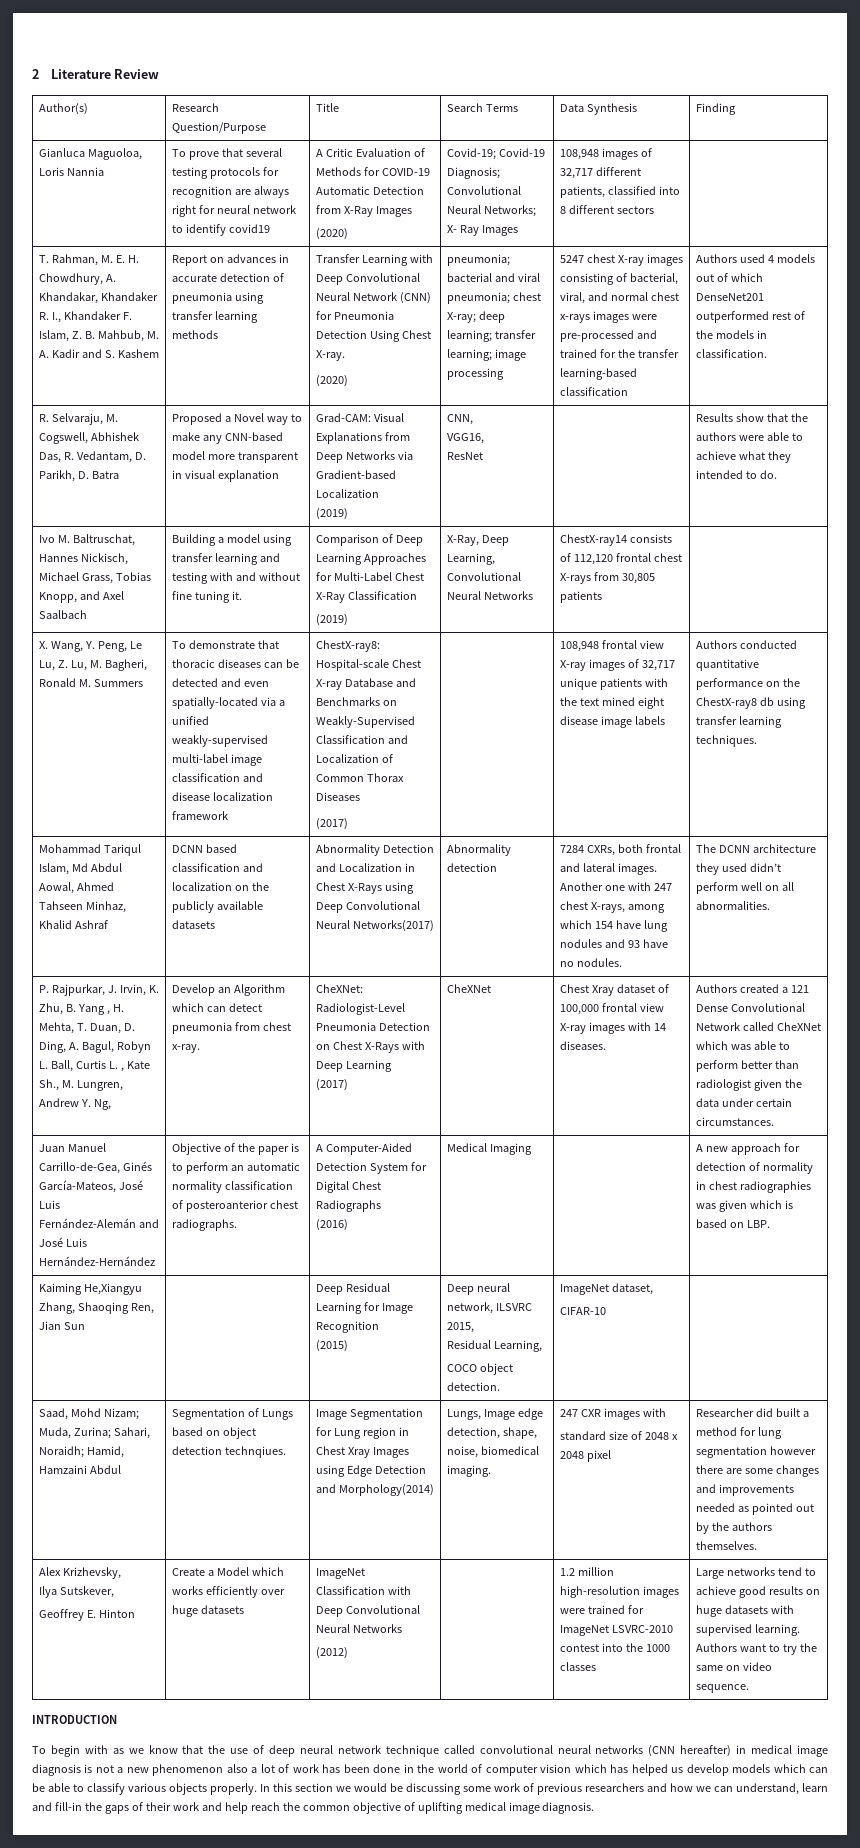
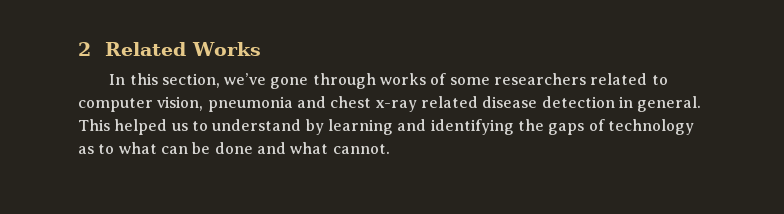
- 2 Literature Review
- Author(s) | Research Question/Purpose | Title | Search Terms | Data Synthesis | Finding
- Gianluca Maguoloa, Loris Nannia | To prove that several testing protocols for recognition are always right for neural network to identify covid19 | A Critic Evaluation of Methods for COVID-19 Automatic Detection from X-Ray Images
- (2020) | Covid-19; Covid-19 Diagnosis; Convolutional Neural Networks; X- Ray Images | 108,948 images of 32,717 different patients, classified into 8 different sectors |
- T. Rahman, M. E. H. Chowdhury, A. Khandakar, Khandaker R. I., Khandaker F. Islam, Z. B. Mahbub, M. A. Kadir and S. Kashem | Report on advances in accurate detection of pneumonia using transfer learning methods | Transfer Learning with Deep Convolutional Neural Network (CNN) for Pneumonia Detection Using Chest X-ray.
- (2020) | pneumonia; bacterial and viral pneumonia; chest X-ray; deep learning; transfer learning; image processing | 5247 chest X-ray images consisting of bacterial, viral, and normal chest x-rays images were pre-processed and trained for the transfer learning-based classification | Authors used 4 models out of which DenseNet201 outperformed rest of the models in classification.
- R. Selvaraju, M. Cogswell, Abhishek Das, R. Vedantam, D. Parikh, D. Batra | Proposed a Novel way to make any CNN-based model more transparent in visual explanation | Grad-CAM: Visual Explanations from Deep Networks via Gradient-based Localization
- (2019) | CNN,
- VGG16,
- ResNet | | Results show that the authors were able to achieve what they intended to do.
- Ivo M. Baltruschat, Hannes Nickisch, Michael Grass, Tobias Knopp, and Axel Saalbach | Building a model using transfer learning and testing with and without fine tuning it. | Comparison of Deep Learning Approaches for Multi-Label Chest X-Ray Classification
- (2019) | X-Ray, Deep Learning, Convolutional Neural Networks | ChestX-ray14 consists of 112,120 frontal chest X-rays from 30,805 patients |
- X. Wang, Y. Peng, Le Lu, Z. Lu, M. Bagheri, Ronald M. Summers | To demonstrate that thoracic diseases can be detected and even spatially-located via a unified weakly-supervised multi-label image classification and disease localization framework | ChestX-ray8: Hospital-scale Chest X-ray Database and Benchmarks on Weakly-Supervised Classification and Localization of Common Thorax Diseases
- (2017) | | 108,948 frontal view X-ray images of 32,717 unique patients with the text mined eight disease image labels | Authors conducted quantitative performance on the ChestX-ray8 db using transfer learning techniques.
- Mohammad Tariqul Islam, Md Abdul Aowal, Ahmed Tahseen Minhaz, Khalid Ashraf | DCNN based classification and localization on the publicly available datasets | Abnormality Detection and Localization in Chest X-Rays using Deep Convolutional Neural Networks(2017) | Abnormality detection | 7284 CXRs, both frontal and lateral images. Another one with 247 chest X-rays, among which 154 have lung nodules and 93 have no nodules. | The DCNN architecture they used didn’t perform well on all abnormalities.
- P. Rajpurkar, J. Irvin, K. Zhu, B. Yang , H. Mehta, T. Duan, D. Ding, A. Bagul, Robyn L. Ball, Curtis L. , Kate Sh., M. Lungren, Andrew Y. Ng, | Develop an Algorithm which can detect pneumonia from chest x-ray. | CheXNet: Radiologist-Level Pneumonia Detection on Chest X-Rays with Deep Learning
- (2017) | CheXNet | Chest Xray dataset of 100,000 frontal view X-ray images with 14 diseases. | Authors created a 121 Dense Convolutional Network called CheXNet which was able to perform better than radiologist given the data under certain circumstances.
- Juan Manuel Carrillo-de-Gea, Ginés García-Mateos, José Luis Fernández-Alemán and José Luis Hernández-Hernández | Objective of the paper is to perform an automatic normality classification of posteroanterior chest radiographs. | A Computer-Aided Detection System for Digital Chest Radiographs
- (2016) | Medical Imaging | | A new approach for detection of normality in chest radiographies was given which is based on LBP.
- Kaiming He,Xiangyu Zhang, Shaoqing Ren, Jian Sun | | Deep Residual Learning for Image Recognition
- (2015) | Deep neural network, ILSVRC 2015,
- Residual Learning,
- COCO object detection. | ImageNet dataset,
- CIFAR-10 |
- Saad, Mohd Nizam; Muda, Zurina; Sahari, Noraidh; Hamid, Hamzaini Abdul | Segmentation of Lungs based on object detection technqiues. | Image Segmentation for Lung region in Chest Xray Images using Edge Detection and Morphology(2014) | Lungs, Image edge detection, shape, noise, biomedical imaging. | 247 CXR images with
- standard size of 2048 x 2048 pixel | Researcher did built a method for lung segmentation however there are some changes and improvements needed as pointed out by the authors themselves.
- Alex Krizhevsky,
- Ilya Sutskever,
- Geoffrey E. Hinton | Create a Model which works efficiently over huge datasets | ImageNet Classification with Deep Convolutional Neural Networks
- (2012) | | 1.2 million high-resolution images were trained for ImageNet LSVRC-2010 contest into the 1000 classes | Large networks tend to achieve good results on huge datasets with supervised learning. Authors want to try the same on video sequence.
- INTRODUCTION
- To begin with as we know that the use of deep neural network technique called convolutional neural networks (CNN hereafter) in medical image diagnosis is not a new phenomenon also a lot of work has been done in the world of computer vision which has helped us develop models which can be able to classify various objects properly. In this section we would be discussing some work of previous researchers and how we can understand, learn and fill-in the gaps of their work and help reach the common objective of uplifting medical image diagnosis.
+ 2 Related Works
+ In this section, we’ve gone through works of some researchers related to computer vision, pneumonia and chest x-ray related disease detection in general. This helped us to understand by learning and identifying the gaps of technology as to what can be done and what cannot.

